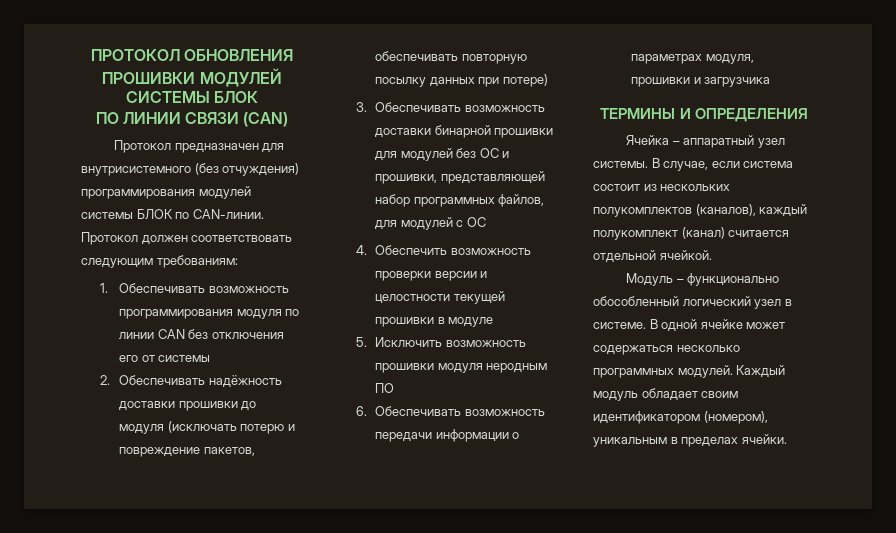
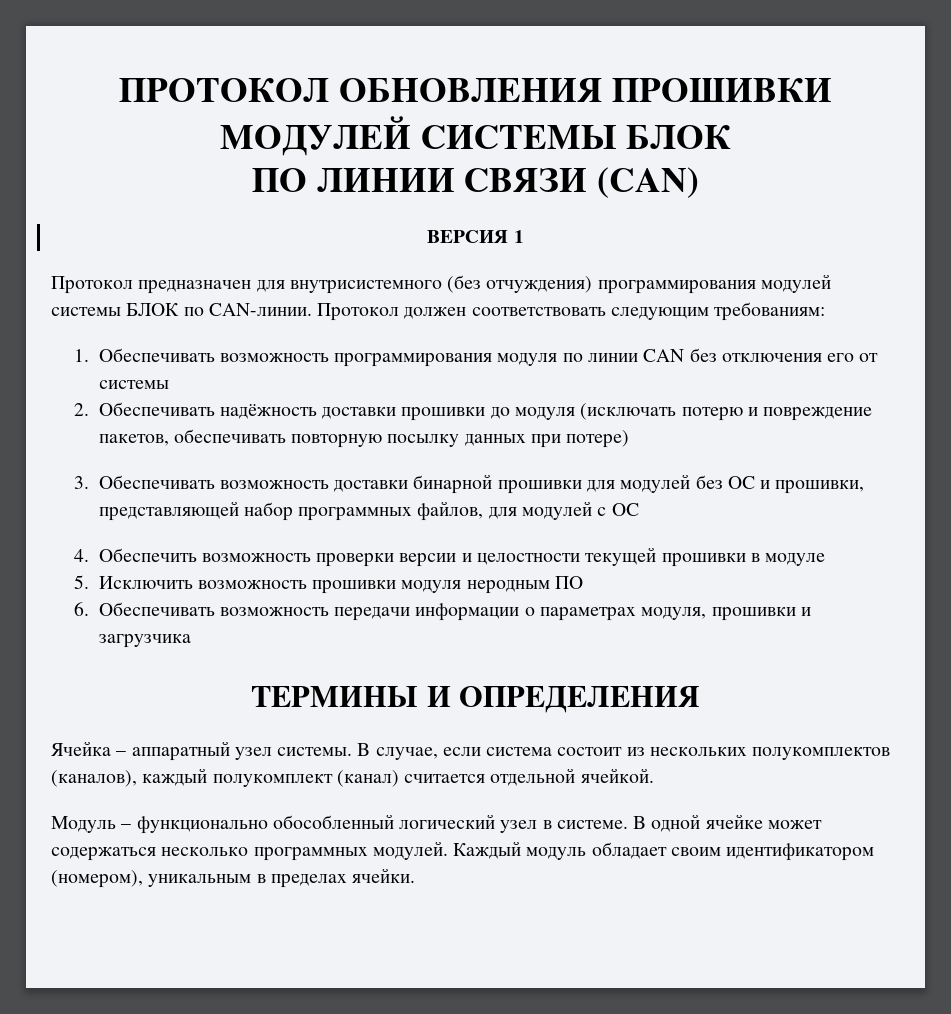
+ ВЕРСИЯ 1

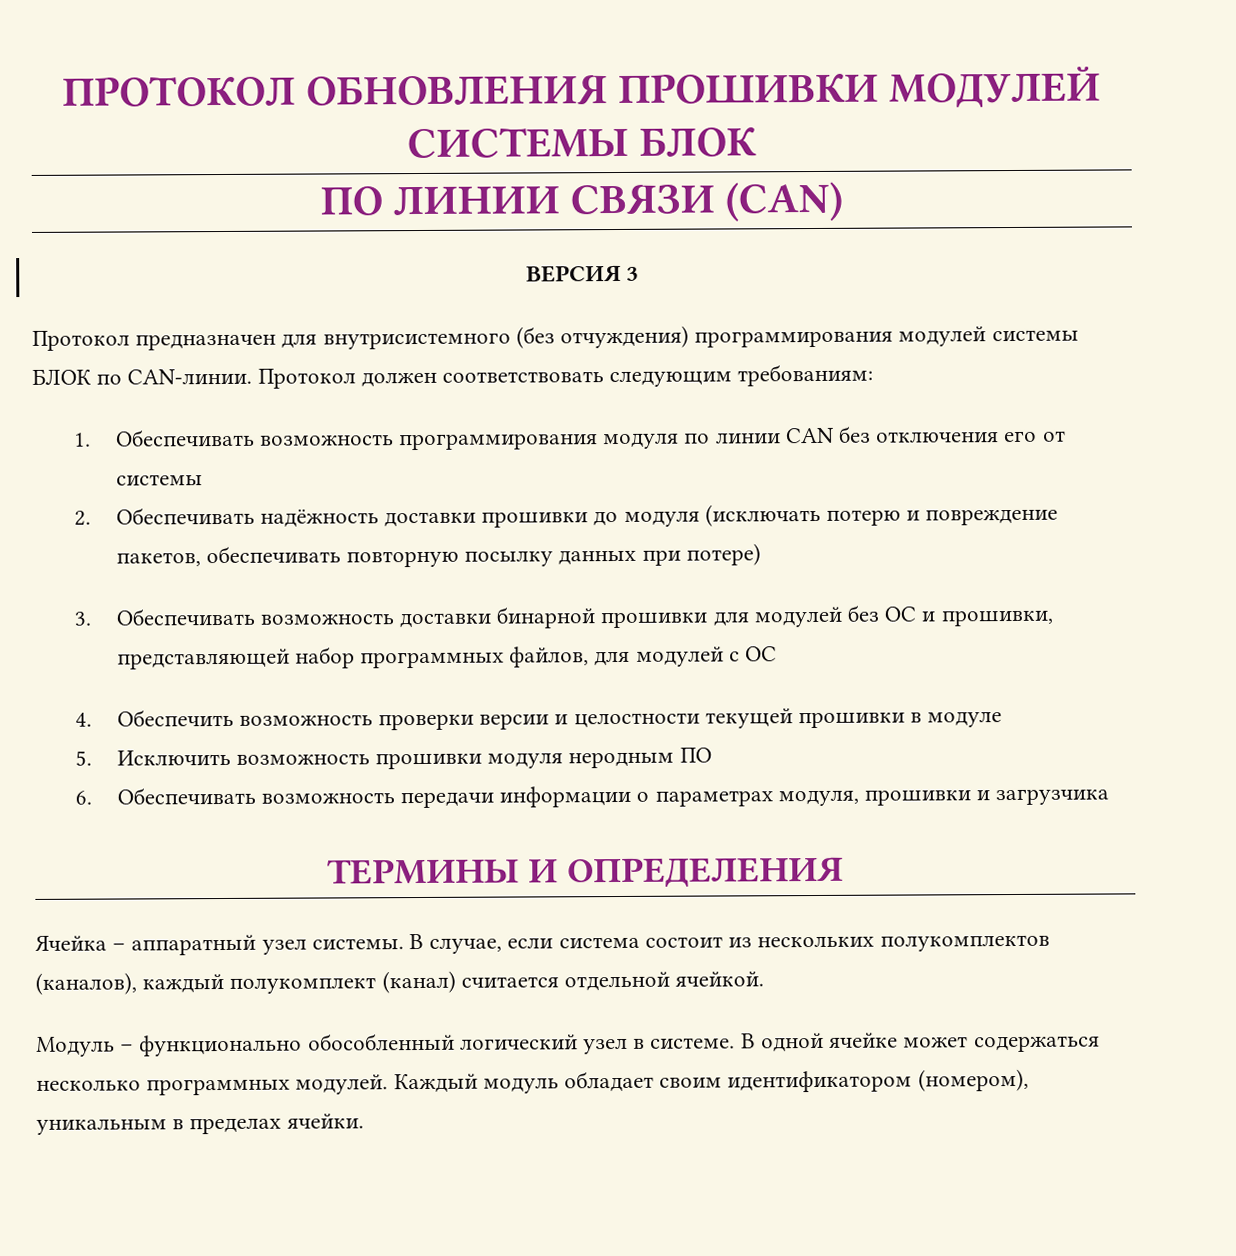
- ВЕРСИЯ 1
+ ВЕРСИЯ 3

